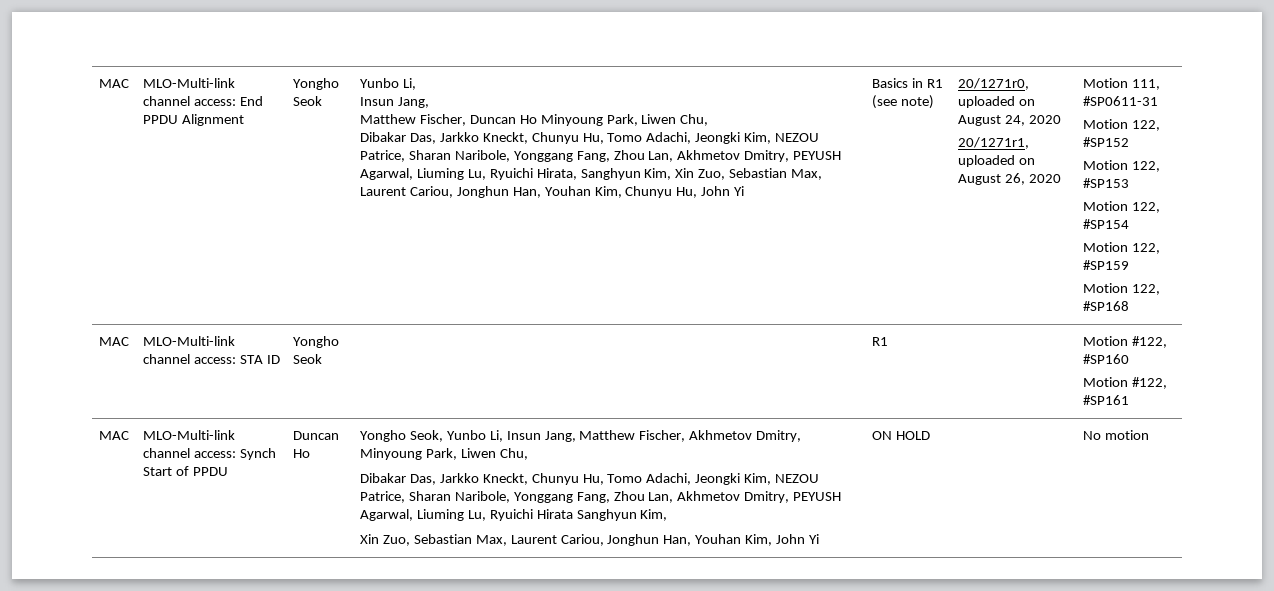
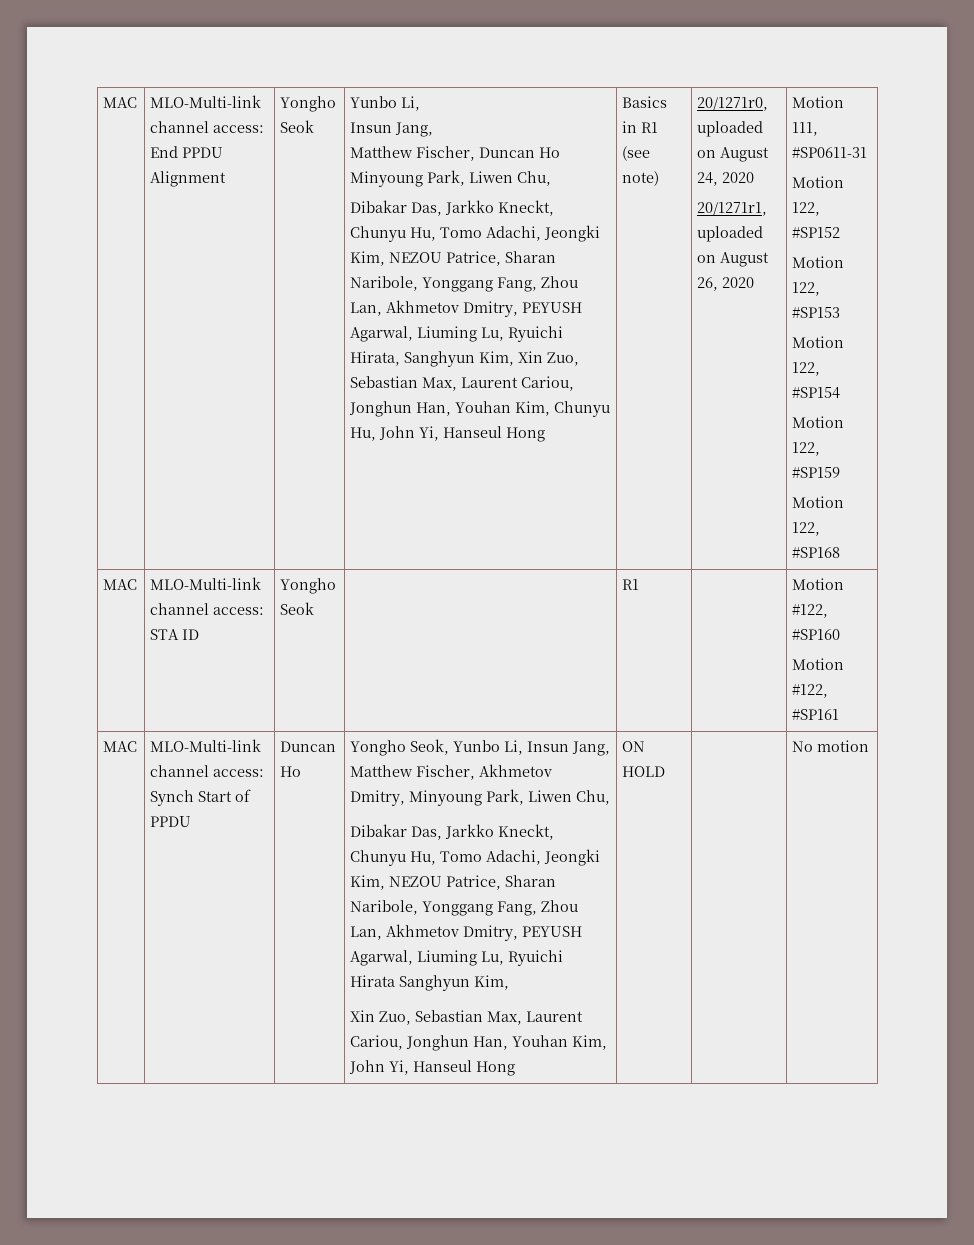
- Dibakar Das, Jarkko Kneckt, Chunyu Hu, Tomo Adachi, Jeongki Kim, NEZOU Patrice, Sharan Naribole, Yonggang Fang, Zhou Lan, Akhmetov Dmitry, PEYUSH Agarwal, Liuming Lu, Ryuichi Hirata, Sanghyun Kim, Xin Zuo, Sebastian Max, Laurent Cariou, Jonghun Han, Youhan Kim, Chunyu Hu, John Yi
+ Dibakar Das, Jarkko Kneckt, Chunyu Hu, Tomo Adachi, Jeongki Kim, NEZOU Patrice, Sharan Naribole, Yonggang Fang, Zhou Lan, Akhmetov Dmitry, PEYUSH Agarwal, Liuming Lu, Ryuichi Hirata, Sanghyun Kim, Xin Zuo, Sebastian Max, Laurent Cariou, Jonghun Han, Youhan Kim, Chunyu Hu, John Yi, Hanseul Hong
- Xin Zuo, Sebastian Max, Laurent Cariou, Jonghun Han, Youhan Kim, John Yi
+ Xin Zuo, Sebastian Max, Laurent Cariou, Jonghun Han, Youhan Kim, John Yi, Hanseul Hong

